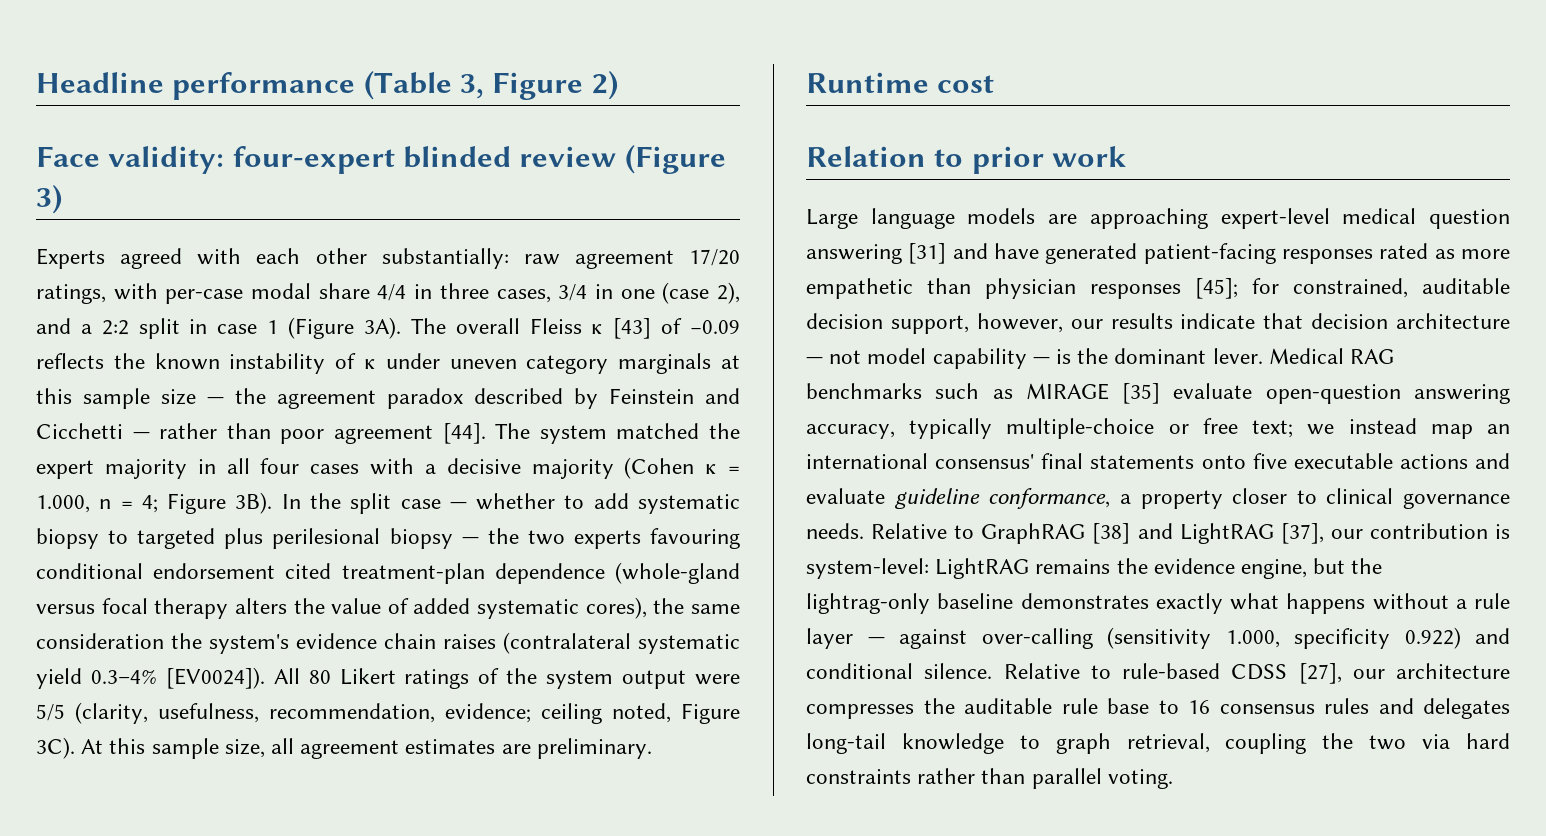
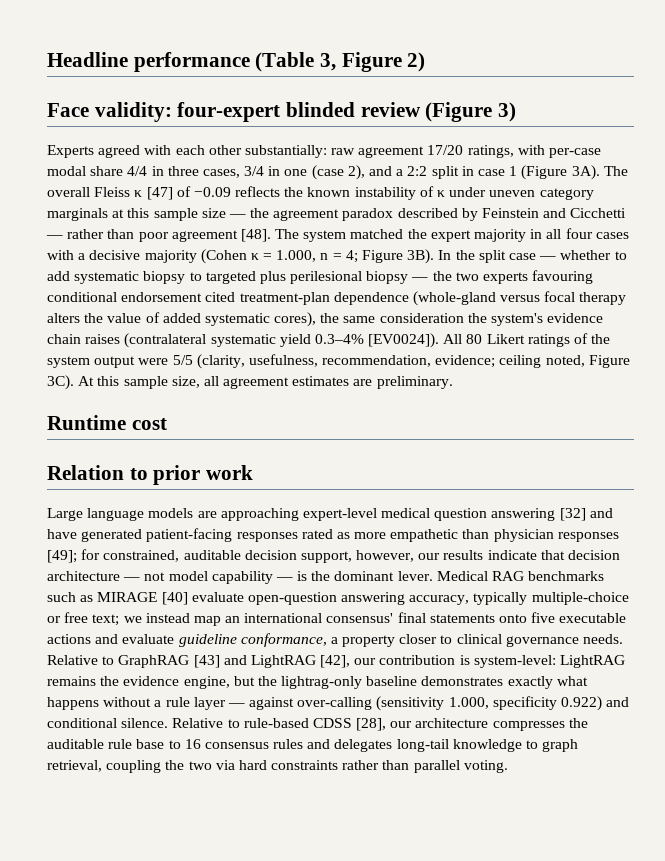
- The overall Fleiss κ [43] of −0.09 reflects the known instability of κ under uneven category marginals at this sample size — the agreement paradox described by Feinstein and Cicchetti — rather than poor agreement [44].
+ The overall Fleiss κ [47] of −0.09 reflects the known instability of κ under uneven category marginals at this sample size — the agreement paradox described by Feinstein and Cicchetti — rather than poor agreement [48].
- Large language models are approaching expert-level medical question answering [31] and have generated patient-facing responses rated as more empathetic than physician responses [45]; for constrained, auditable decision support, however, our results indicate that decision architecture — not model capability — is the dominant lever.
+ Large language models are approaching expert-level medical question answering [32] and have generated patient-facing responses rated as more empathetic than physician responses [49]; for constrained, auditable decision support, however, our results indicate that decision architecture — not model capability — is the dominant lever.
- Medical RAG benchmarks such as MIRAGE [35] evaluate open-question answering accuracy, typically multiple-choice or free text; we instead map an international consensus' final statements onto five executable actions and evaluate guideline conformance, a property closer to clinical governance needs.
+ Medical RAG benchmarks such as MIRAGE [40] evaluate open-question answering accuracy, typically multiple-choice or free text; we instead map an international consensus' final statements onto five executable actions and evaluate guideline conformance, a property closer to clinical governance needs.
- Relative to GraphRAG [38] and LightRAG [37], our contribution is system-level: LightRAG remains the evidence engine, but the lightrag-only baseline demonstrates exactly what happens without a rule layer — against over-calling (sensitivity 1.000, specificity 0.922) and conditional silence.
+ Relative to GraphRAG [43] and LightRAG [42], our contribution is system-level: LightRAG remains the evidence engine, but the lightrag-only baseline demonstrates exactly what happens without a rule layer — against over-calling (sensitivity 1.000, specificity 0.922) and conditional silence.
- Relative to rule-based CDSS [27], our architecture compresses the auditable rule base to 16 consensus rules and delegates long-tail knowledge to graph retrieval, coupling the two via hard constraints rather than parallel voting.
+ Relative to rule-based CDSS [28], our architecture compresses the auditable rule base to 16 consensus rules and delegates long-tail knowledge to graph retrieval, coupling the two via hard constraints rather than parallel voting.

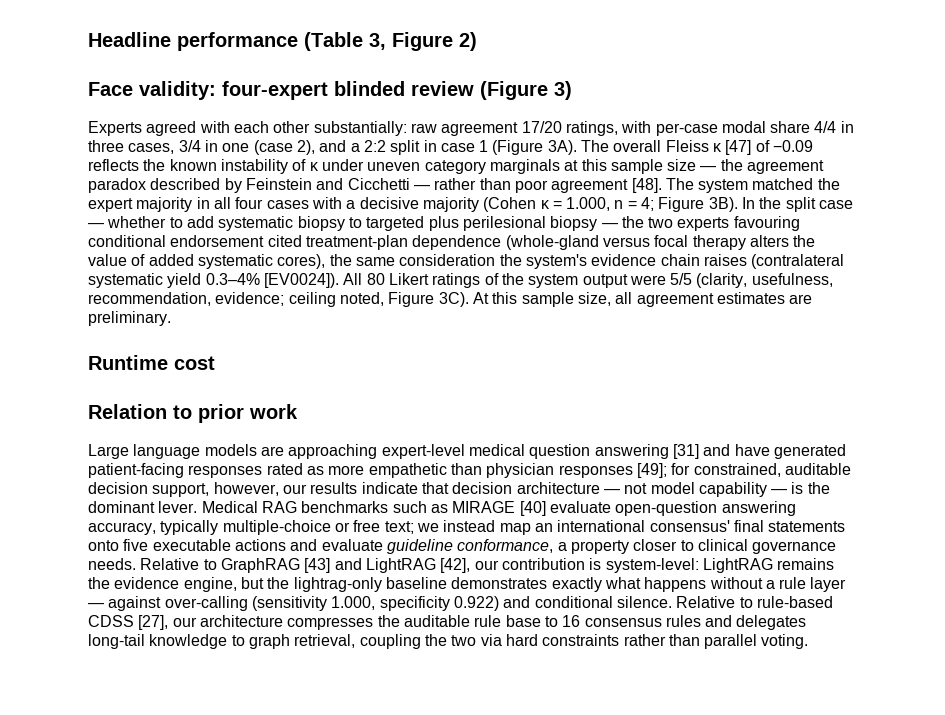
- Large language models are approaching expert-level medical question answering [32] and have generated patient-facing responses rated as more empathetic than physician responses [49]; for constrained, auditable decision support, however, our results indicate that decision architecture — not model capability — is the dominant lever.
+ Large language models are approaching expert-level medical question answering [31] and have generated patient-facing responses rated as more empathetic than physician responses [49]; for constrained, auditable decision support, however, our results indicate that decision architecture — not model capability — is the dominant lever.
- Relative to rule-based CDSS [28], our architecture compresses the auditable rule base to 16 consensus rules and delegates long-tail knowledge to graph retrieval, coupling the two via hard constraints rather than parallel voting.
+ Relative to rule-based CDSS [27], our architecture compresses the auditable rule base to 16 consensus rules and delegates long-tail knowledge to graph retrieval, coupling the two via hard constraints rather than parallel voting.

